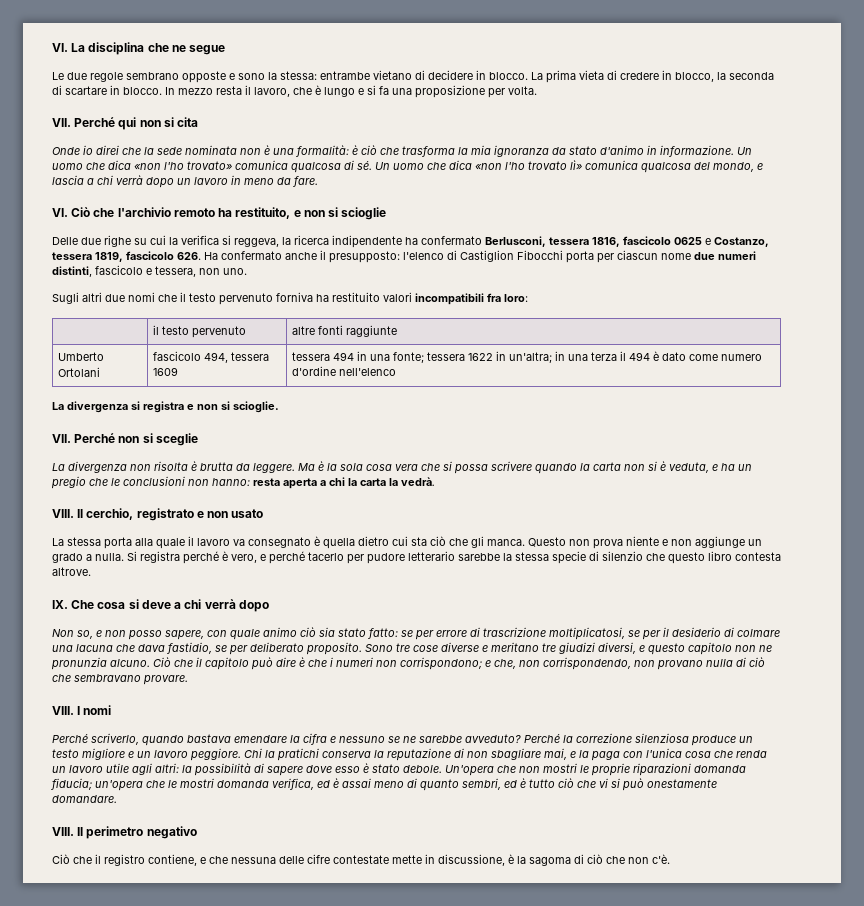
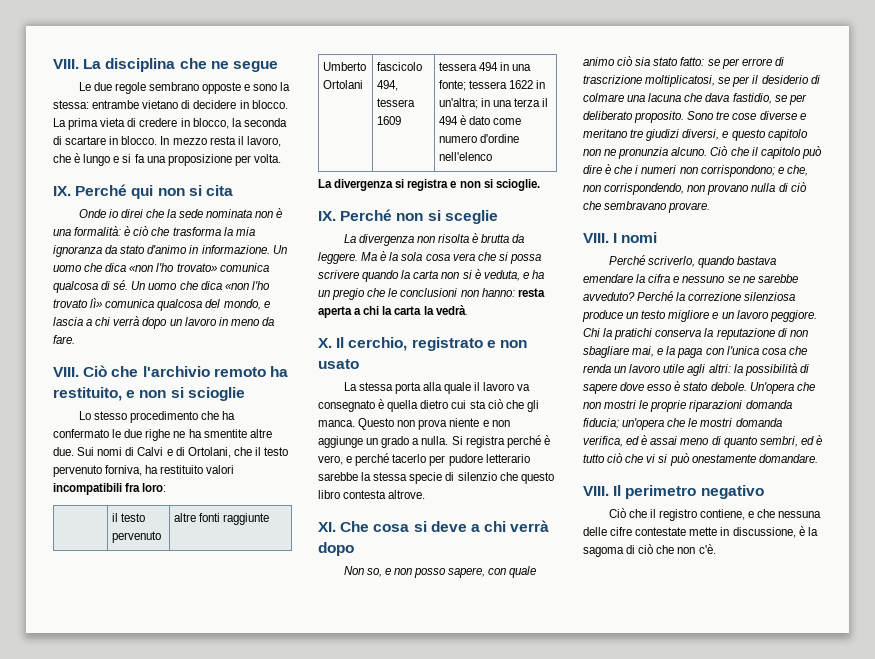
- VI. La disciplina che ne segue
+ VIII. La disciplina che ne segue
- VII. Perché qui non si cita
+ IX. Perché qui non si cita
- VI. Ciò che l'archivio remoto ha restituito, e non si scioglie
+ VIII. Ciò che l'archivio remoto ha restituito, e non si scioglie
- Delle due righe su cui la verifica si reggeva, la ricerca indipendente ha confermato Berlusconi, tessera 1816, fascicolo 0625 e Costanzo, tessera 1819, fascicolo 626. Ha confermato anche il presupposto: l'elenco di Castiglion Fibocchi porta per ciascun nome due numeri distinti, fascicolo e tessera, non uno.
- Sugli altri due nomi che il testo pervenuto forniva ha restituito valori incompatibili fra loro:
+ Lo stesso procedimento che ha confermato le due righe ne ha smentite altre due. Sui nomi di Calvi e di Ortolani, che il testo pervenuto forniva, ha restituito valori incompatibili fra loro:
- VII. Perché non si sceglie
+ IX. Perché non si sceglie
- VIII. Il cerchio, registrato e non usato
+ X. Il cerchio, registrato e non usato
- IX. Che cosa si deve a chi verrà dopo
+ XI. Che cosa si deve a chi verrà dopo

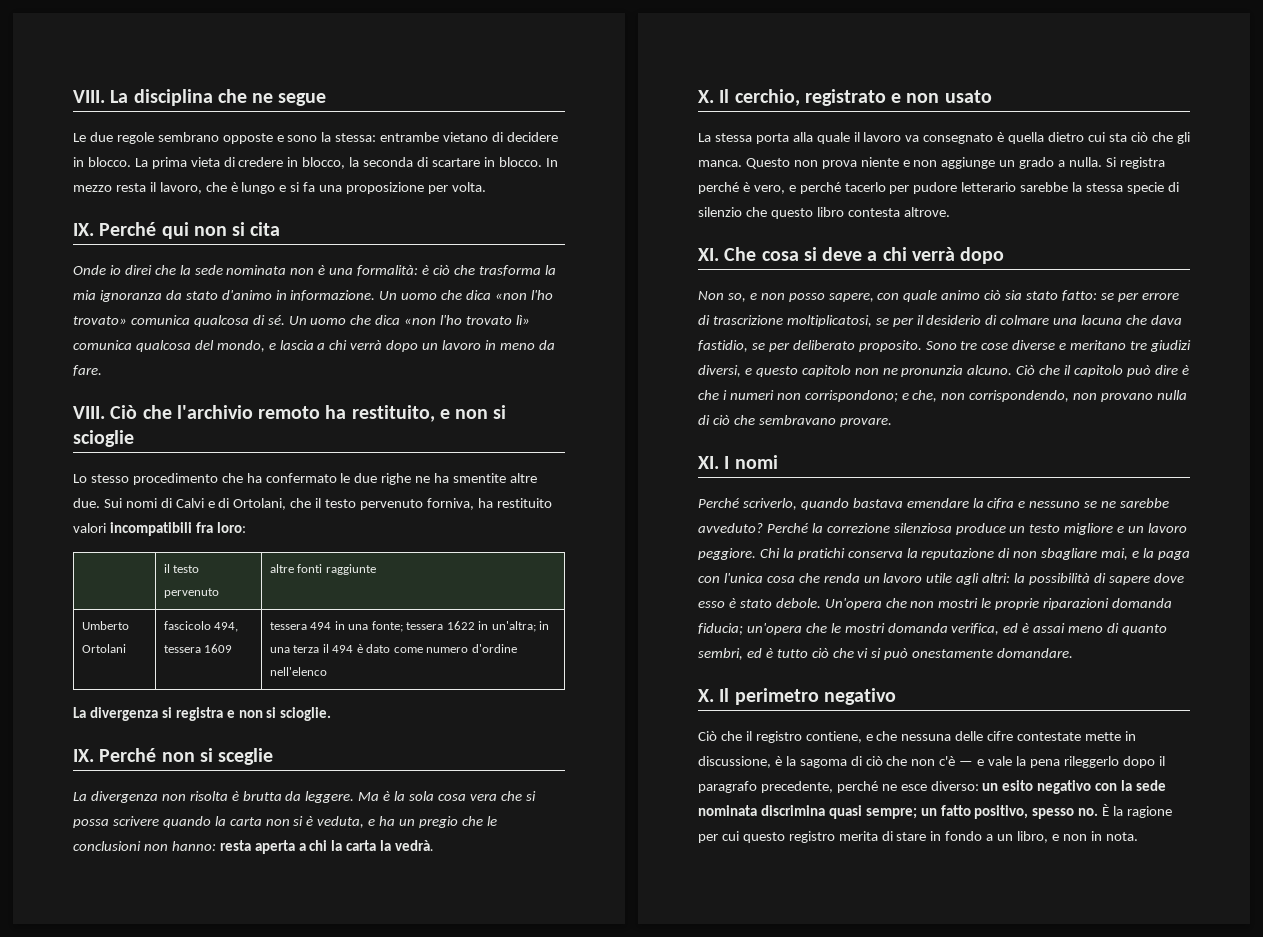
- VIII. I nomi
+ XI. I nomi
- VIII. Il perimetro negativo
+ X. Il perimetro negativo
- Ciò che il registro contiene, e che nessuna delle cifre contestate mette in discussione, è la sagoma di ciò che non c'è.
+ Ciò che il registro contiene, e che nessuna delle cifre contestate mette in discussione, è la sagoma di ciò che non c'è — e vale la pena rileggerlo dopo il paragrafo precedente, perché ne esce diverso: un esito negativo con la sede nominata discrimina quasi sempre; un fatto positivo, spesso no. È la ragione per cui questo registro merita di stare in fondo a un libro, e non in nota.

